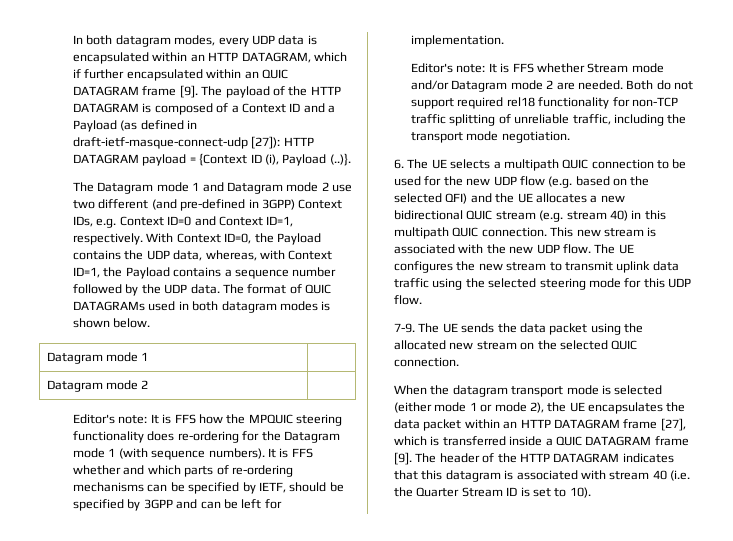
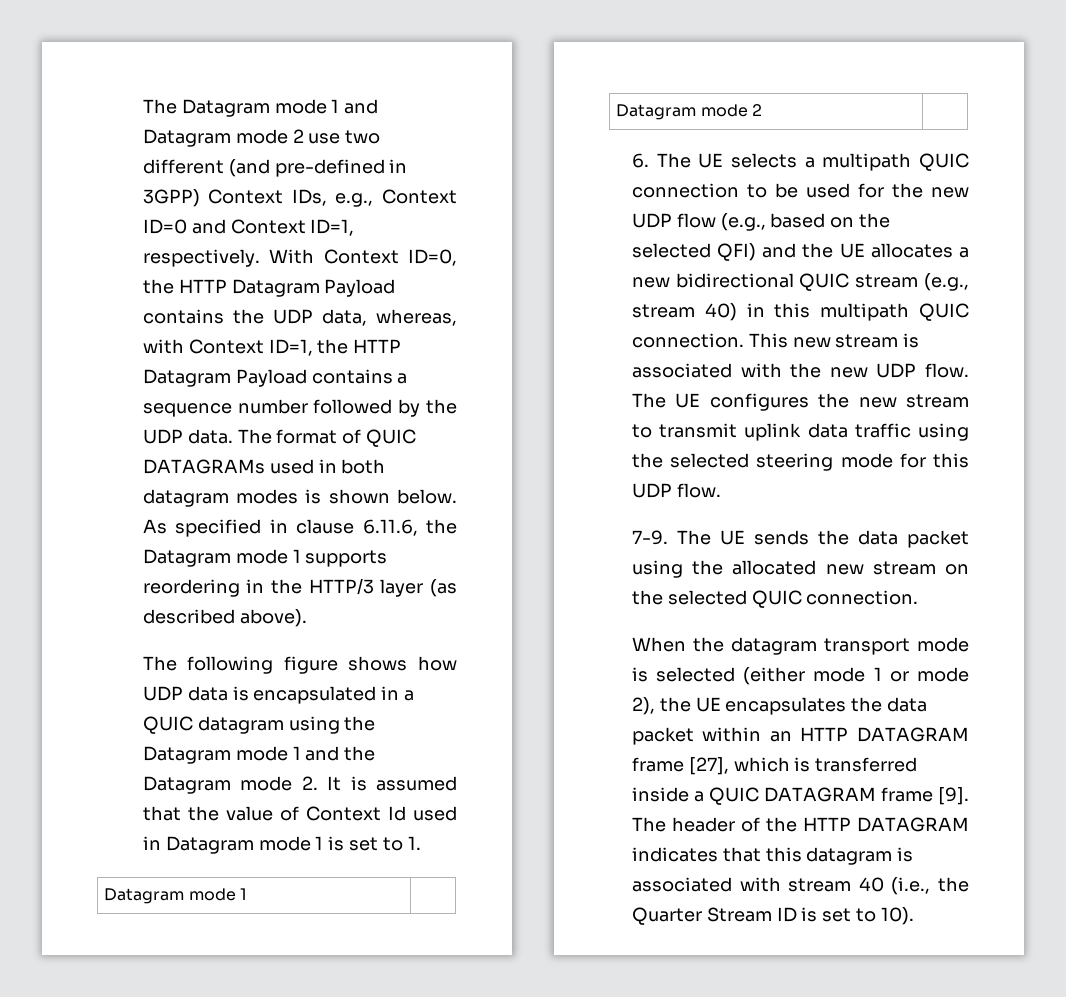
- In both datagram modes, every UDP data is encapsulated within an HTTP DATAGRAM, which if further encapsulated within an QUIC DATAGRAM frame [9]. The payload of the HTTP DATAGRAM is composed of a Context ID and a Payload (as defined in draft-ietf-masque-connect-udp [27]): HTTP DATAGRAM payload = {Context ID (i), Payload (..)}.
- The Datagram mode 1 and Datagram mode 2 use two different (and pre-defined in 3GPP) Context IDs, e.g. Context ID=0 and Context ID=1, respectively.
+ The Datagram mode 1 and Datagram mode 2 use two different (and pre-defined in 3GPP) Context IDs, e.g., Context ID=0 and Context ID=1, respectively.
- With Context ID=0, the Payload contains the UDP data, whereas, with Context ID=1, the Payload contains a sequence number followed by the UDP data.
+ With Context ID=0, the HTTP Datagram Payload contains the UDP data, whereas, with Context ID=1, the HTTP Datagram Payload contains a sequence number followed by the UDP data.
+ As specified in clause 6.11.6, the Datagram mode 1 supports reordering in the HTTP/3 layer (as described above).
+ The following figure shows how UDP data is encapsulated in a QUIC datagram using the Datagram mode 1 and the Datagram mode 2. It is assumed that the value of Context Id used in Datagram mode 1 is set to 1.
- Editor's note: It is FFS how the MPQUIC steering functionality does re-ordering for the Datagram mode 1 (with sequence numbers). It is FFS whether and which parts of re-ordering mechanisms can be specified by IETF, should be specified by 3GPP and can be left for implementation.
- Editor's note: It is FFS whether Stream mode and/or Datagram mode 2 are needed. Both do not support required rel18 functionality for non-TCP traffic splitting of unreliable traffic, including the transport mode negotiation.
- 6. The UE selects a multipath QUIC connection to be used for the new UDP flow (e.g. based on the selected QFI) and the UE allocates a new bidirectional QUIC stream (e.g. stream 40) in this multipath QUIC connection.
+ 6. The UE selects a multipath QUIC connection to be used for the new UDP flow (e.g., based on the selected QFI) and the UE allocates a new bidirectional QUIC stream (e.g., stream 40) in this multipath QUIC connection.
- The header of the HTTP DATAGRAM indicates that this datagram is associated with stream 40 (i.e. the Quarter Stream ID is set to 10).
+ The header of the HTTP DATAGRAM indicates that this datagram is associated with stream 40 (i.e., the Quarter Stream ID is set to 10).

